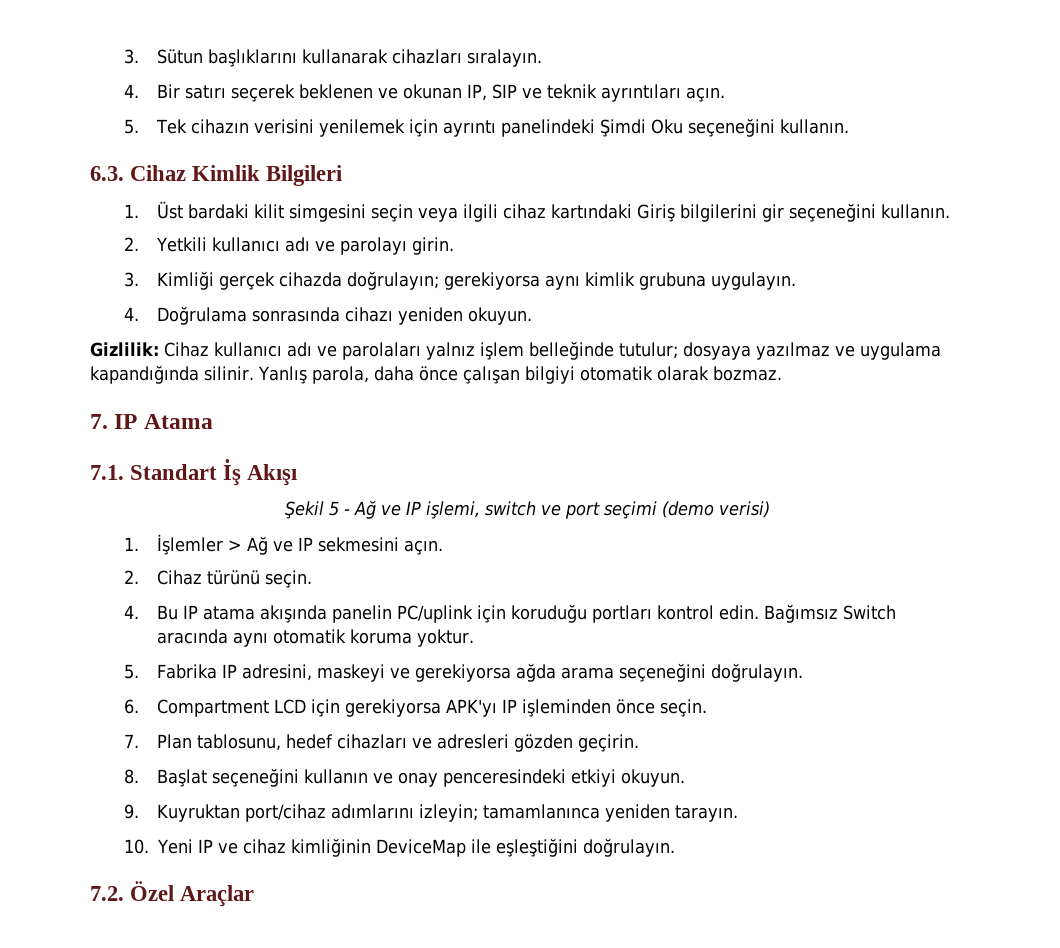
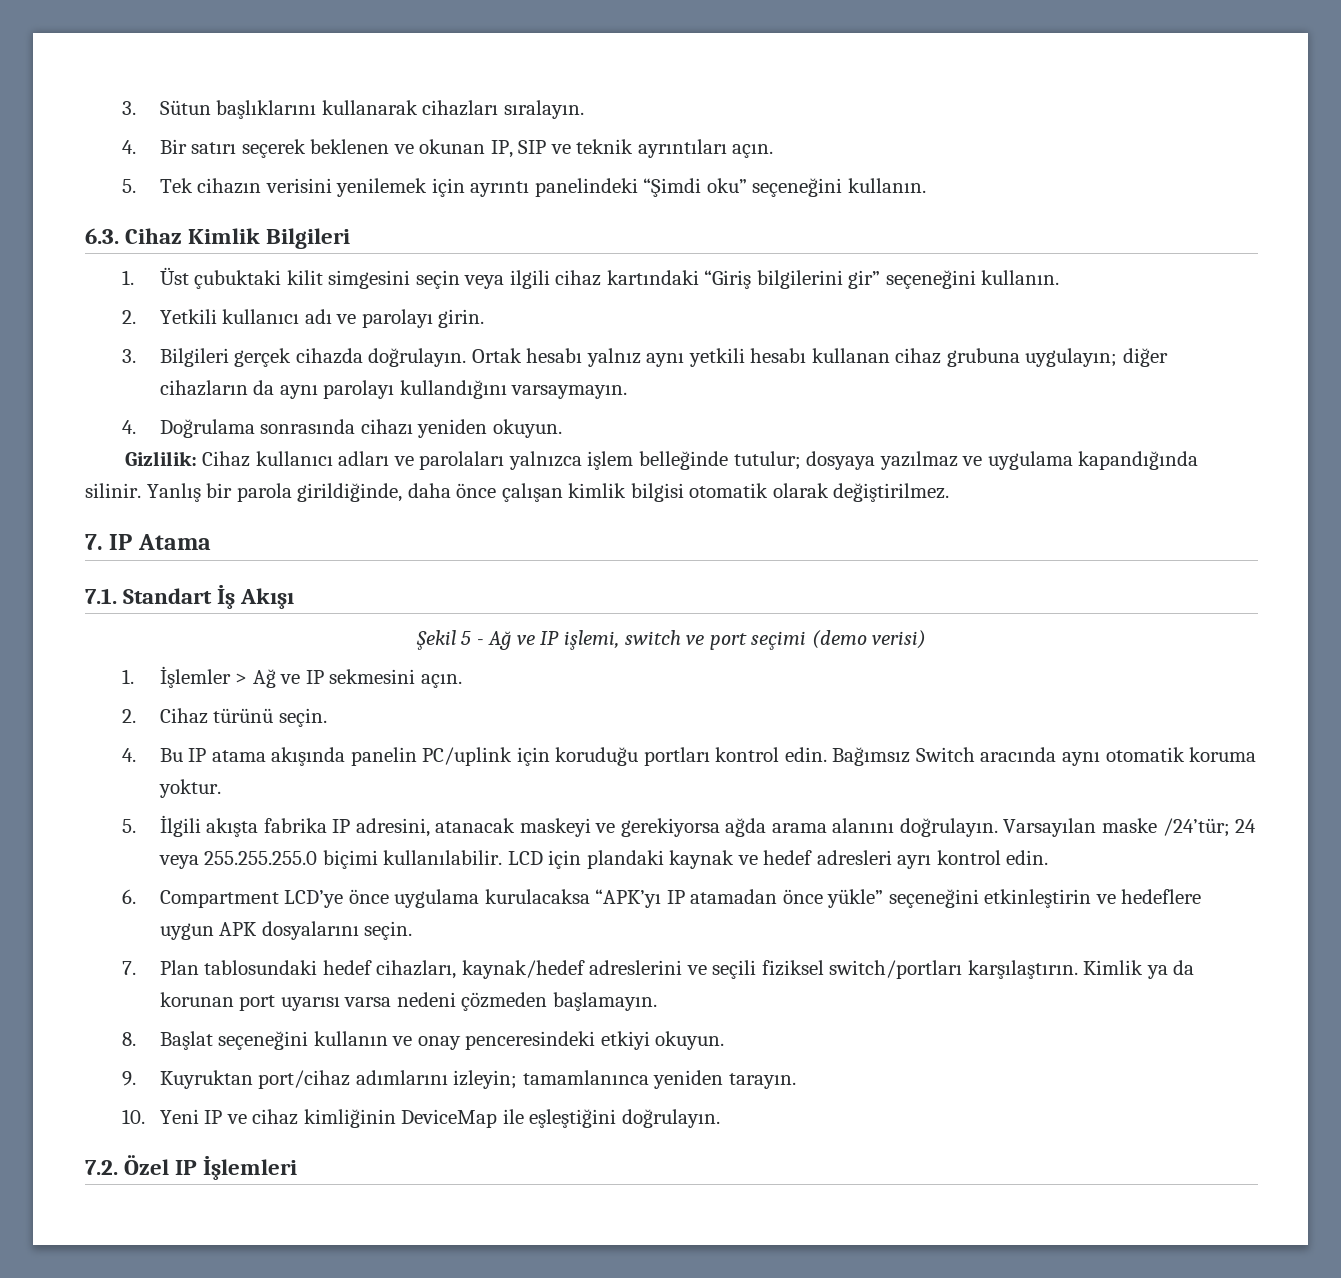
- 5. Tek cihazın verisini yenilemek için ayrıntı panelindeki Şimdi Oku seçeneğini kullanın.
+ 5. Tek cihazın verisini yenilemek için ayrıntı panelindeki “Şimdi oku” seçeneğini kullanın.
- 1. Üst bardaki kilit simgesini seçin veya ilgili cihaz kartındaki Giriş bilgilerini gir seçeneğini kullanın.
+ 1. Üst çubuktaki kilit simgesini seçin veya ilgili cihaz kartındaki “Giriş bilgilerini gir” seçeneğini kullanın.
- 3. Kimliği gerçek cihazda doğrulayın; gerekiyorsa aynı kimlik grubuna uygulayın.
+ 3. Bilgileri gerçek cihazda doğrulayın. Ortak hesabı yalnız aynı yetkili hesabı kullanan cihaz grubuna uygulayın; diğer cihazların da aynı parolayı kullandığını varsaymayın.
- Gizlilik: Cihaz kullanıcı adı ve parolaları yalnız işlem belleğinde tutulur; dosyaya yazılmaz ve uygulama kapandığında silinir.
+ Gizlilik: Cihaz kullanıcı adları ve parolaları yalnızca işlem belleğinde tutulur; dosyaya yazılmaz ve uygulama kapandığında silinir.
- Yanlış parola, daha önce çalışan bilgiyi otomatik olarak bozmaz.
+ Yanlış bir parola girildiğinde, daha önce çalışan kimlik bilgisi otomatik olarak değiştirilmez.
- 5. Fabrika IP adresini, maskeyi ve gerekiyorsa ağda arama seçeneğini doğrulayın.
- 6. Compartment LCD için gerekiyorsa APK'yı IP işleminden önce seçin.
- 7. Plan tablosunu, hedef cihazları ve adresleri gözden geçirin.
+ 5. İlgili akışta fabrika IP adresini, atanacak maskeyi ve gerekiyorsa ağda arama alanını doğrulayın. Varsayılan maske /24’tür; 24 veya 255.255.255.0 biçimi kullanılabilir. LCD için plandaki kaynak ve hedef adresleri ayrı kontrol edin.
+ 6. Compartment LCD’ye önce uygulama kurulacaksa “APK’yı IP atamadan önce yükle” seçeneğini etkinleştirin ve hedeflere uygun APK dosyalarını seçin.
+ 7. Plan tablosundaki hedef cihazları, kaynak/hedef adreslerini ve seçili fiziksel switch/portları karşılaştırın. Kimlik ya da korunan port uyarısı varsa nedeni çözmeden başlamayın.
- 7.2. Özel Araçlar
+ 7.2. Özel IP İşlemleri

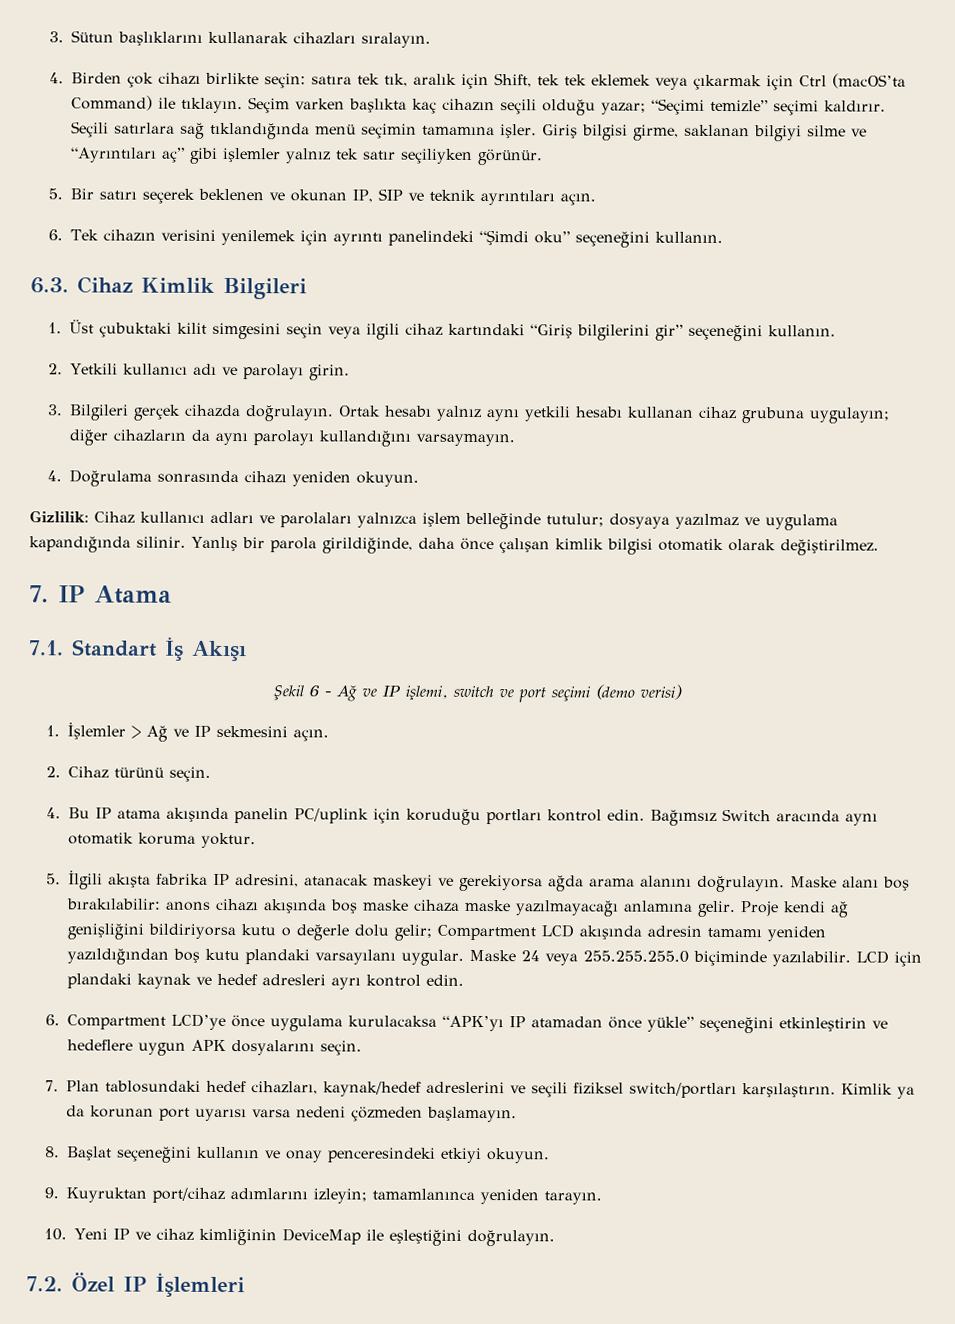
- 4. Bir satırı seçerek beklenen ve okunan IP, SIP ve teknik ayrıntıları açın.
+ 4. Birden çok cihazı birlikte seçin: satıra tek tık, aralık için Shift, tek tek eklemek veya çıkarmak için Ctrl (macOS’ta Command) ile tıklayın. Seçim varken başlıkta kaç cihazın seçili olduğu yazar; “Seçimi temizle” seçimi kaldırır. Seçili satırlara sağ tıklandığında menü seçimin tamamına işler. Giriş bilgisi girme, saklanan bilgiyi silme ve “Ayrıntıları aç” gibi işlemler yalnız tek satır seçiliyken görünür.
+ 5. Bir satırı seçerek beklenen ve okunan IP, SIP ve teknik ayrıntıları açın.
- 5. Tek cihazın verisini yenilemek için ayrıntı panelindeki “Şimdi oku” seçeneğini kullanın.
+ 6. Tek cihazın verisini yenilemek için ayrıntı panelindeki “Şimdi oku” seçeneğini kullanın.
- Şekil 5 - Ağ ve IP işlemi, switch ve port seçimi (demo verisi)
+ Şekil 6 - Ağ ve IP işlemi, switch ve port seçimi (demo verisi)
- Varsayılan maske /24’tür; 24 veya 255.255.255.0 biçimi kullanılabilir.
+ Maske alanı boş bırakılabilir: anons cihazı akışında boş maske cihaza maske yazılmayacağı anlamına gelir. Proje kendi ağ genişliğini bildiriyorsa kutu o değerle dolu gelir; Compartment LCD akışında adresin tamamı yeniden yazıldığından boş kutu plandaki varsayılanı uygular. Maske 24 veya 255.255.255.0 biçiminde yazılabilir.

